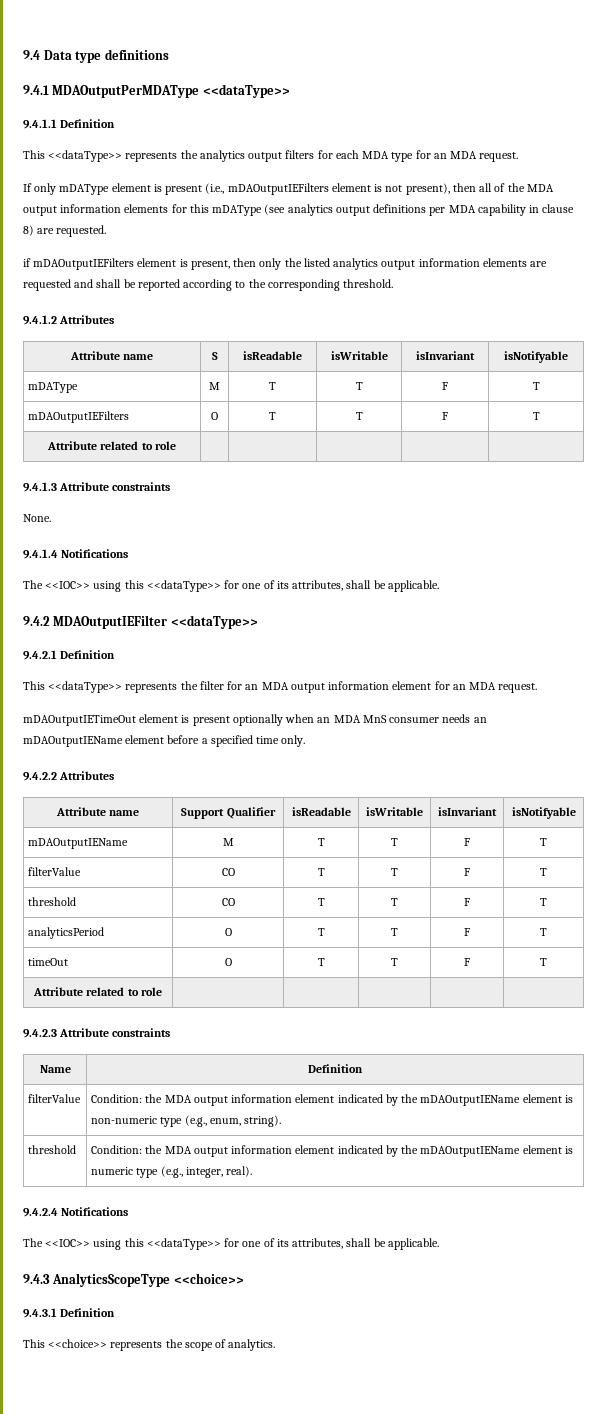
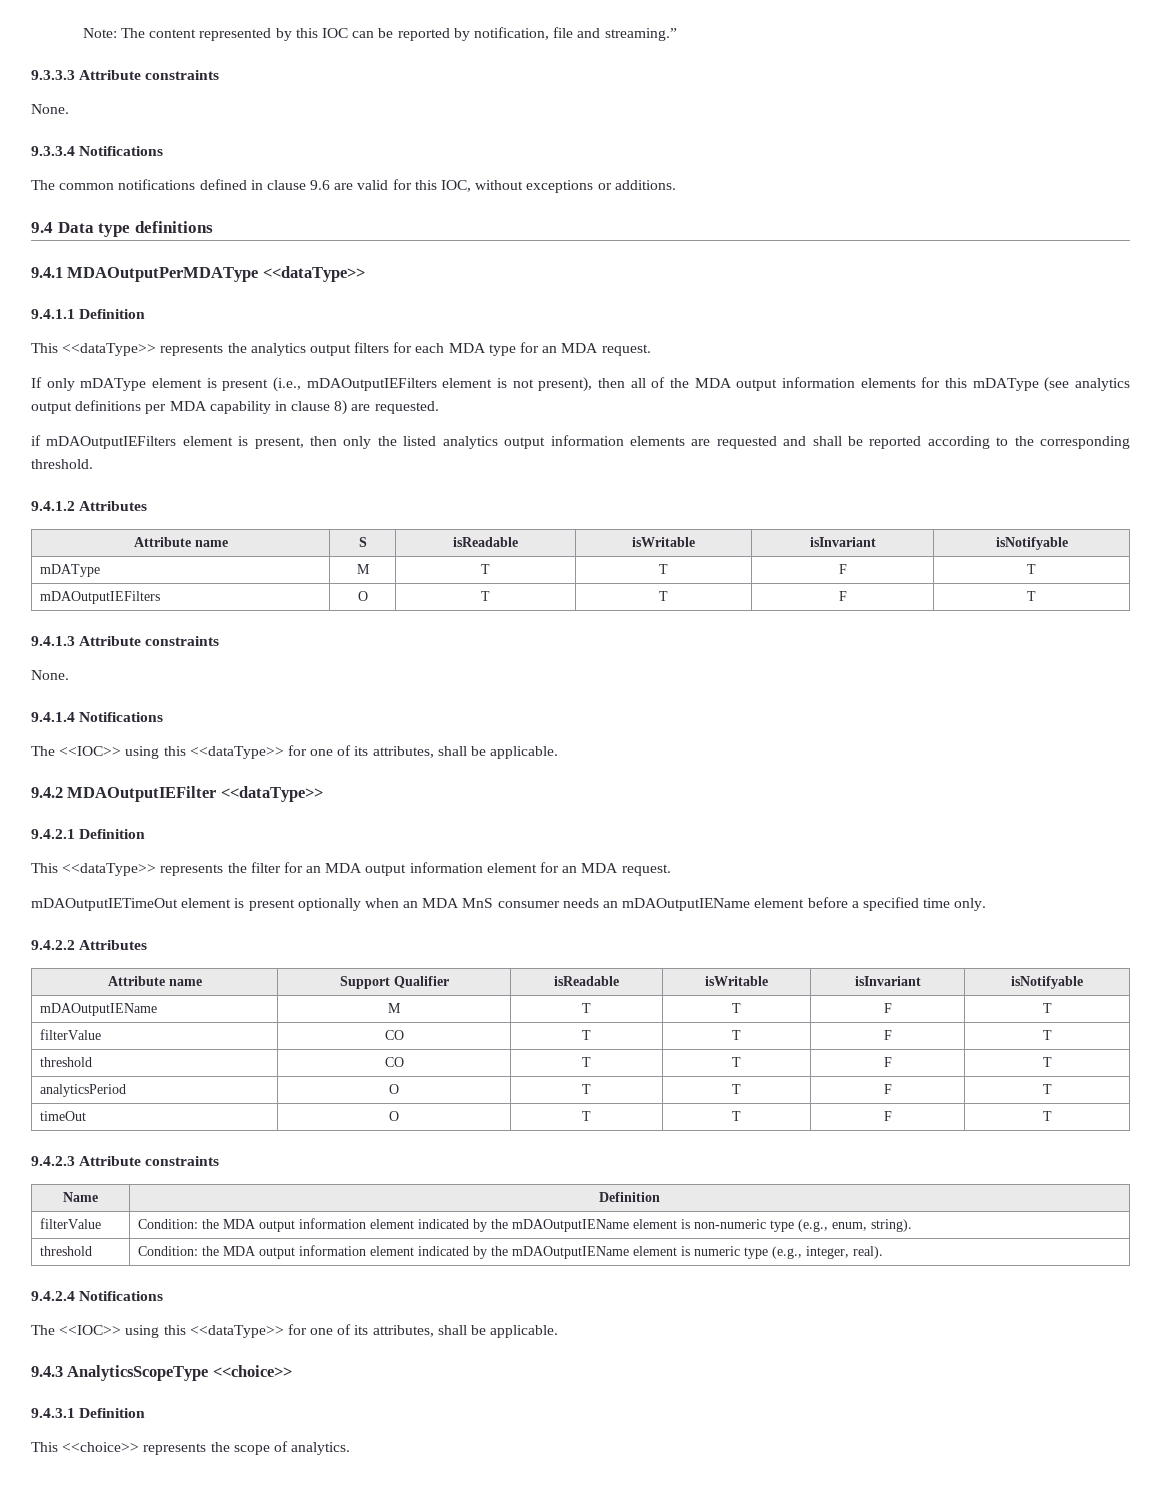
+ Note: The content represented by this IOC can be reported by notification, file and streaming.”
+ 9.3.3.3 Attribute constraints
+ None.
+ 9.3.3.4 Notifications
+ The common notifications defined in clause 9.6 are valid for this IOC, without exceptions or additions.
  mDAOutputIEFilters | O | T | T | F | T
- Attribute related to role | | | | |
  timeOut | O | T | T | F | T
- Attribute related to role | | | | |

